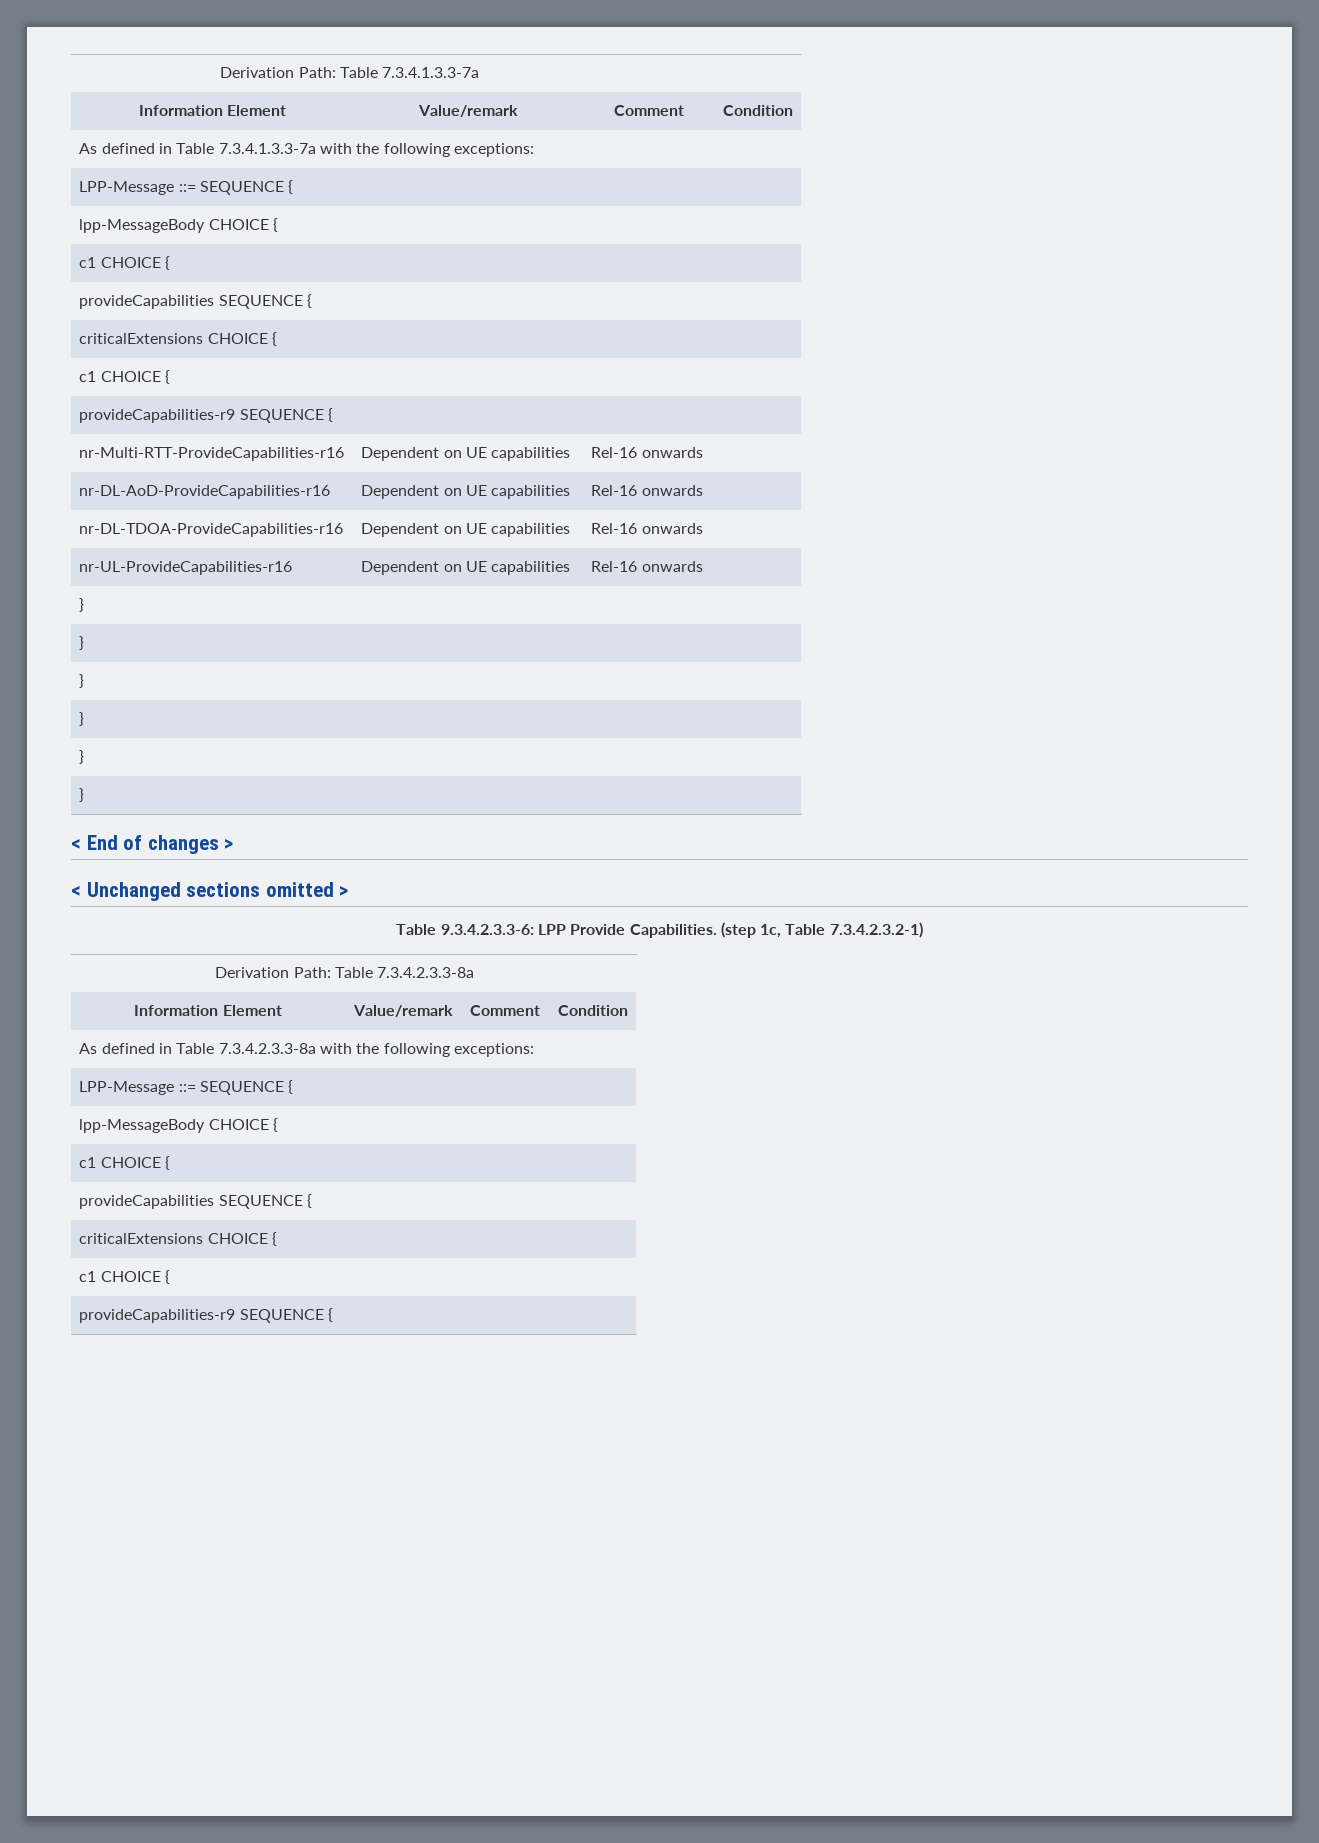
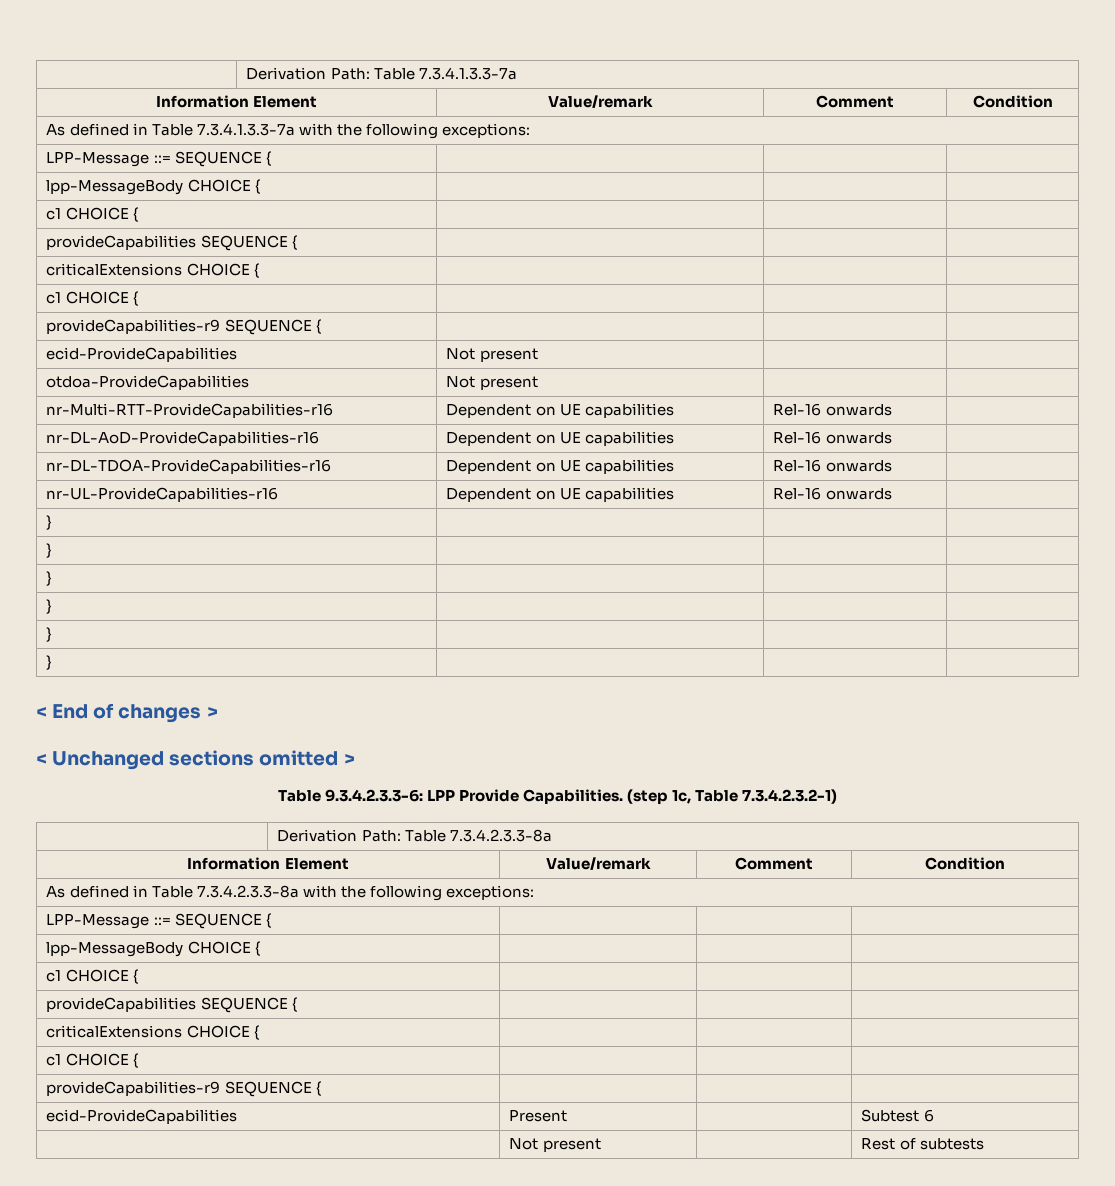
+ ecid-ProvideCapabilities | Not present | |
+ otdoa-ProvideCapabilities | Not present | |
+ ecid-ProvideCapabilities | Present | | Subtest 6
+ | Not present | | Rest of subtests

